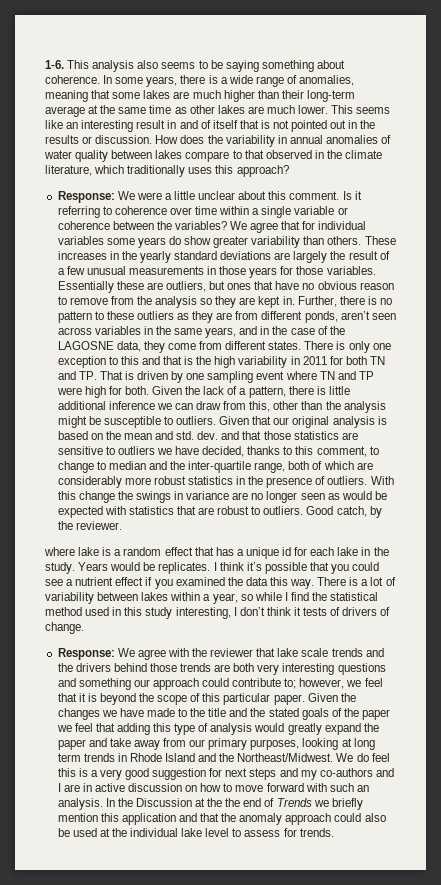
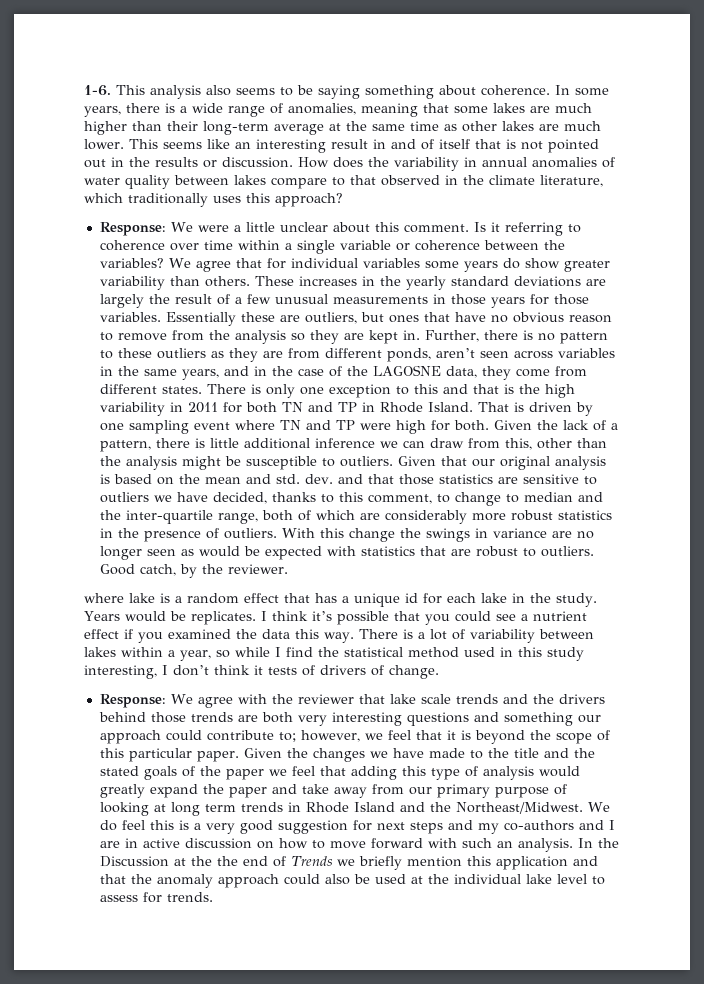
- There is only one exception to this and that is the high variability in 2011 for both TN and TP. That is driven by one sampling event where TN and TP were high for both.
+ There is only one exception to this and that is the high variability in 2011 for both TN and TP in Rhode Island. That is driven by one sampling event where TN and TP were high for both.
- Given the changes we have made to the title and the stated goals of the paper we feel that adding this type of analysis would greatly expand the paper and take away from our primary purposes, looking at long term trends in Rhode Island and the Northeast/Midwest.
+ Given the changes we have made to the title and the stated goals of the paper we feel that adding this type of analysis would greatly expand the paper and take away from our primary purpose of looking at long term trends in Rhode Island and the Northeast/Midwest.

